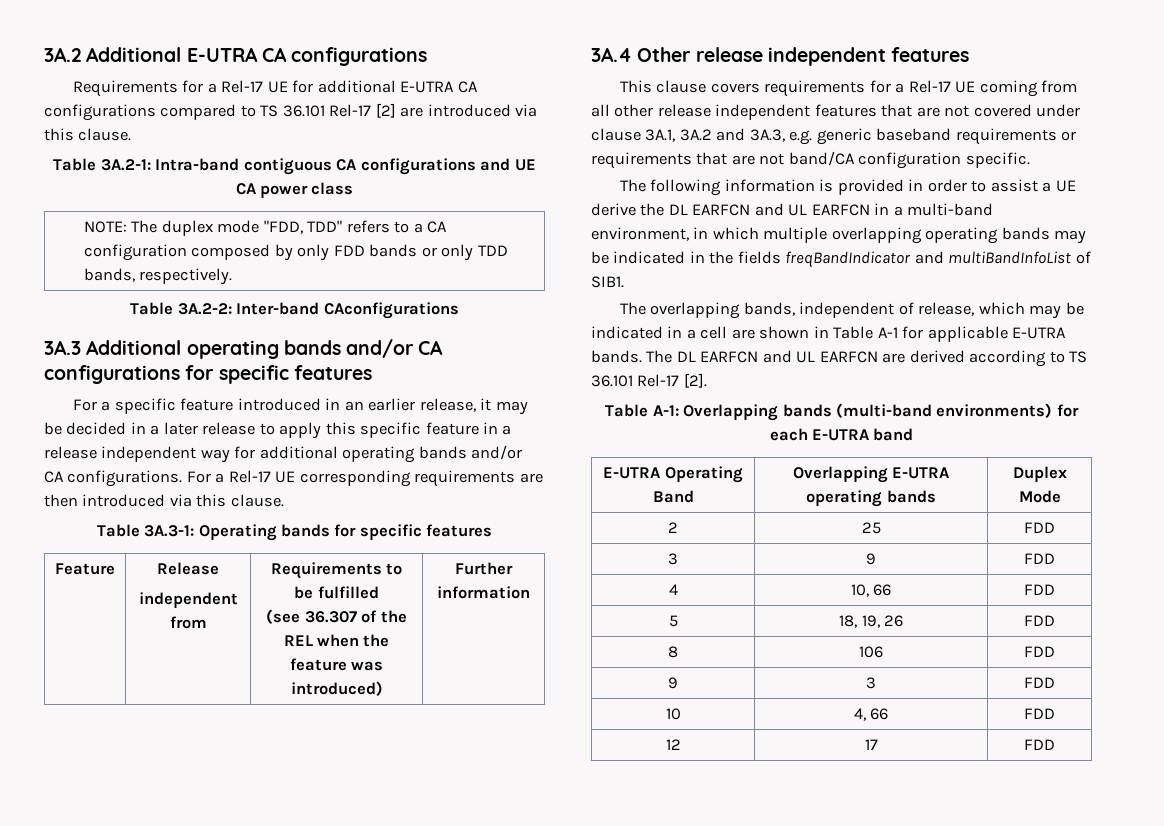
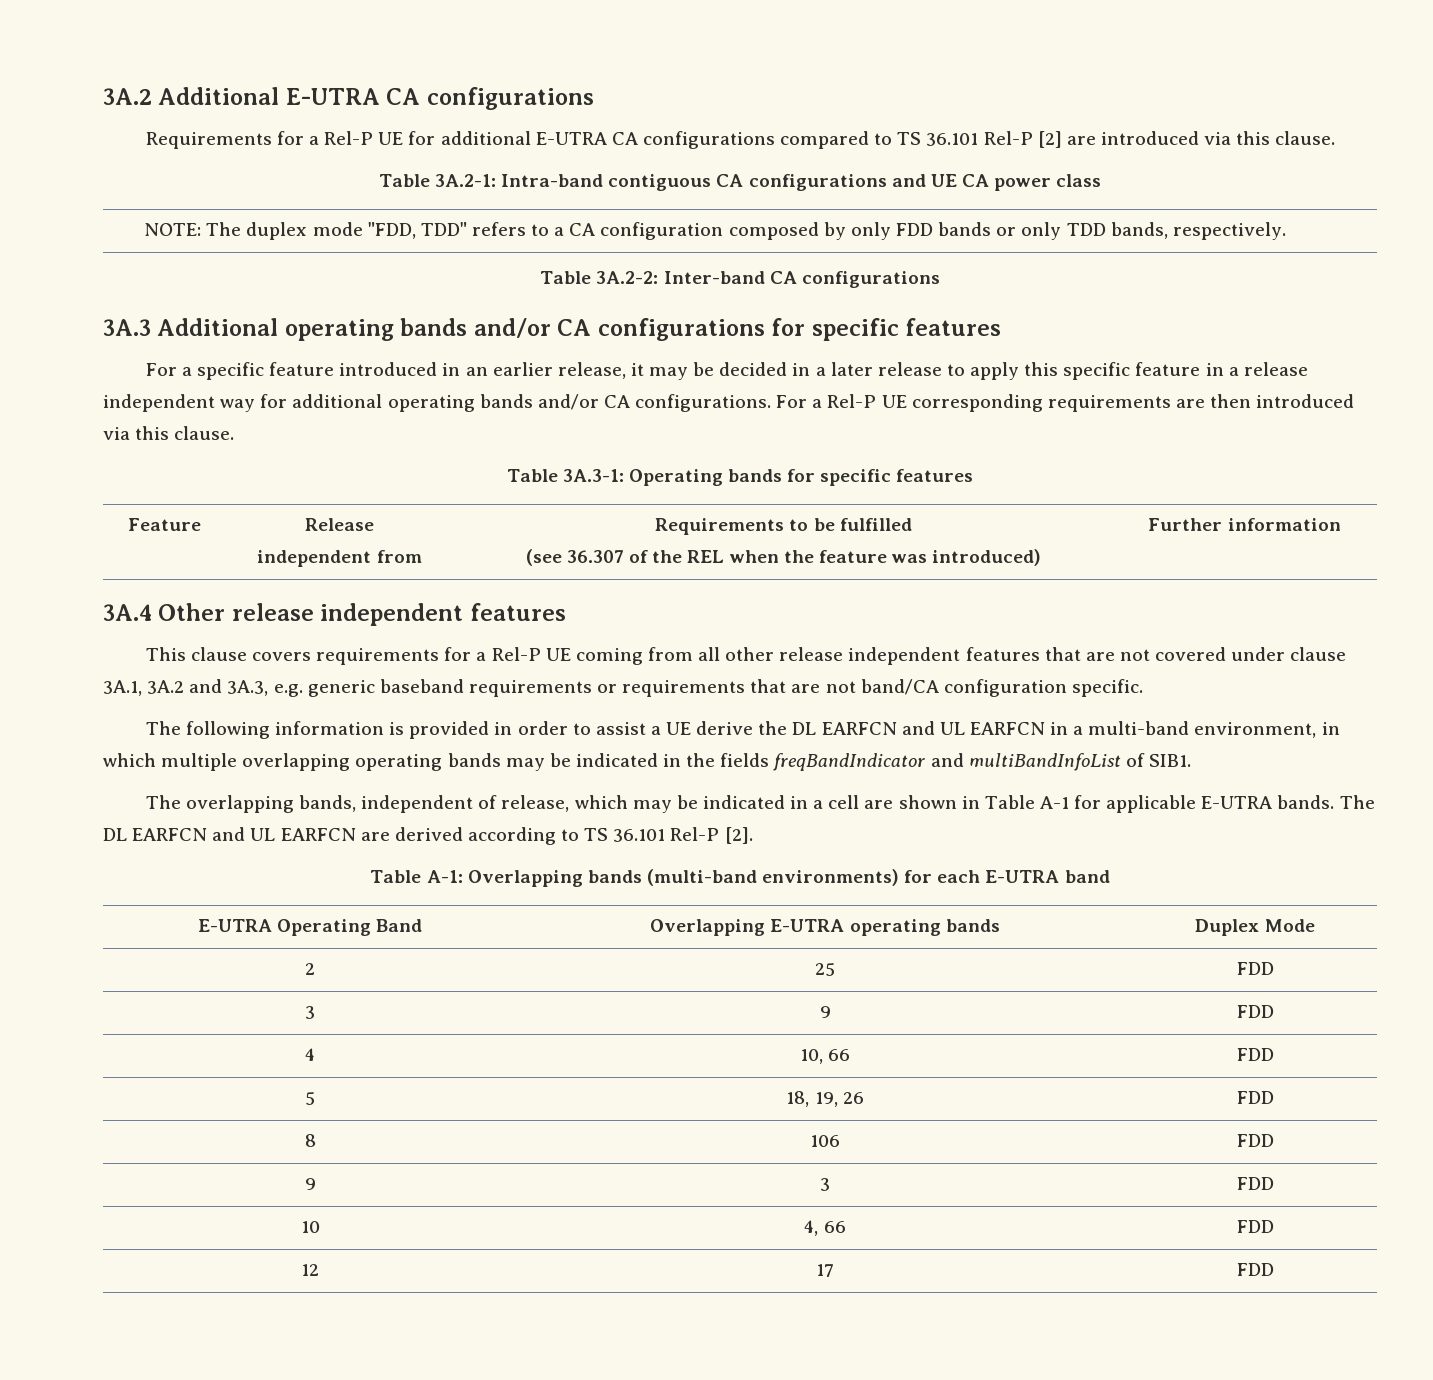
- Requirements for a Rel-17 UE for additional E-UTRA CA configurations compared to TS 36.101 Rel-17 [2] are introduced via this clause.
+ Requirements for a Rel-P UE for additional E-UTRA CA configurations compared to TS 36.101 Rel-P [2] are introduced via this clause.
- Table 3A.2-2: Inter-band CAconfigurations
+ Table 3A.2-2: Inter-band CA configurations
- For a Rel-17 UE corresponding requirements are then introduced via this clause.
+ For a Rel-P UE corresponding requirements are then introduced via this clause.
- This clause covers requirements for a Rel-17 UE coming from all other release independent features that are not covered under clause 3A.1, 3A.2 and 3A.3, e.g. generic baseband requirements or requirements that are not band/CA configuration specific.
+ This clause covers requirements for a Rel-P UE coming from all other release independent features that are not covered under clause 3A.1, 3A.2 and 3A.3, e.g. generic baseband requirements or requirements that are not band/CA configuration specific.
- The DL EARFCN and UL EARFCN are derived according to TS 36.101 Rel-17 [2].
+ The DL EARFCN and UL EARFCN are derived according to TS 36.101 Rel-P [2].

